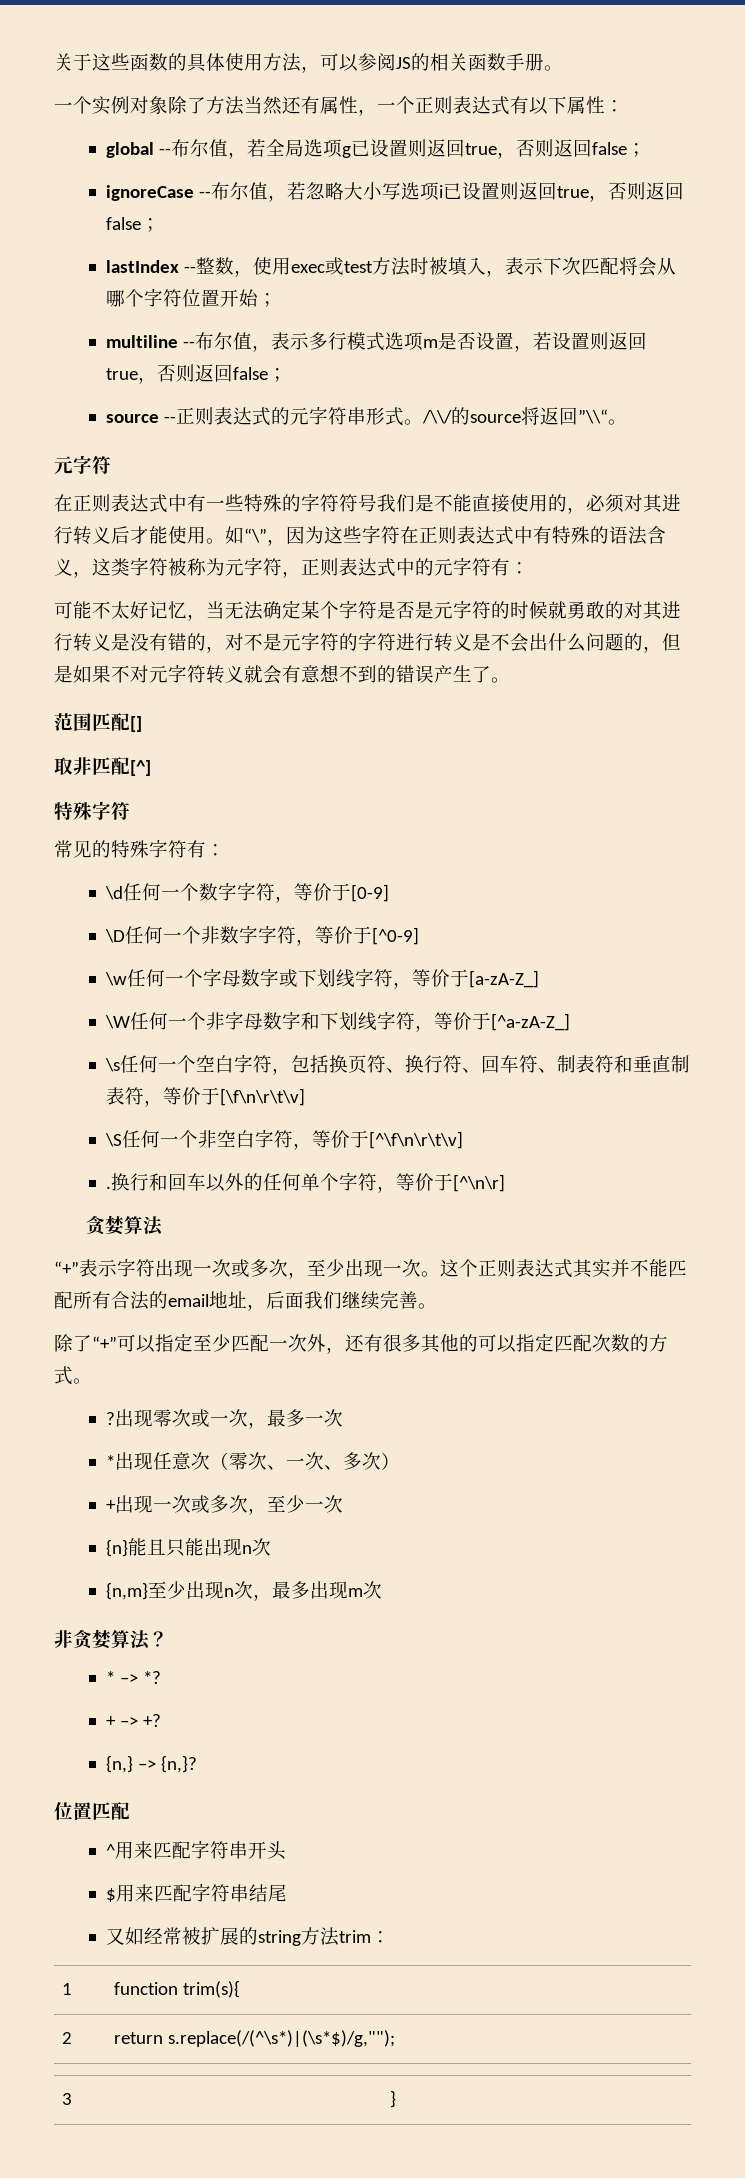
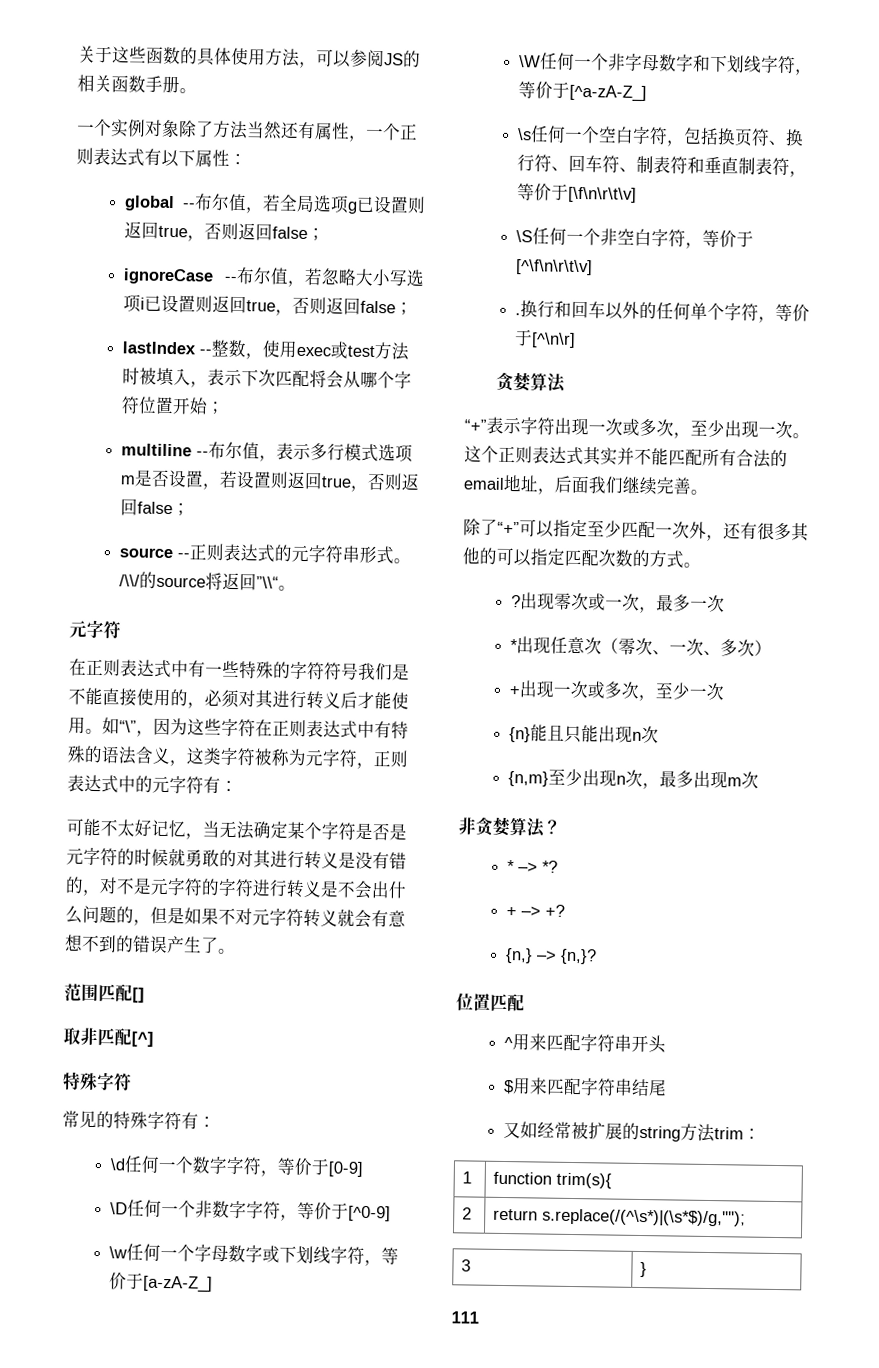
+ 111

